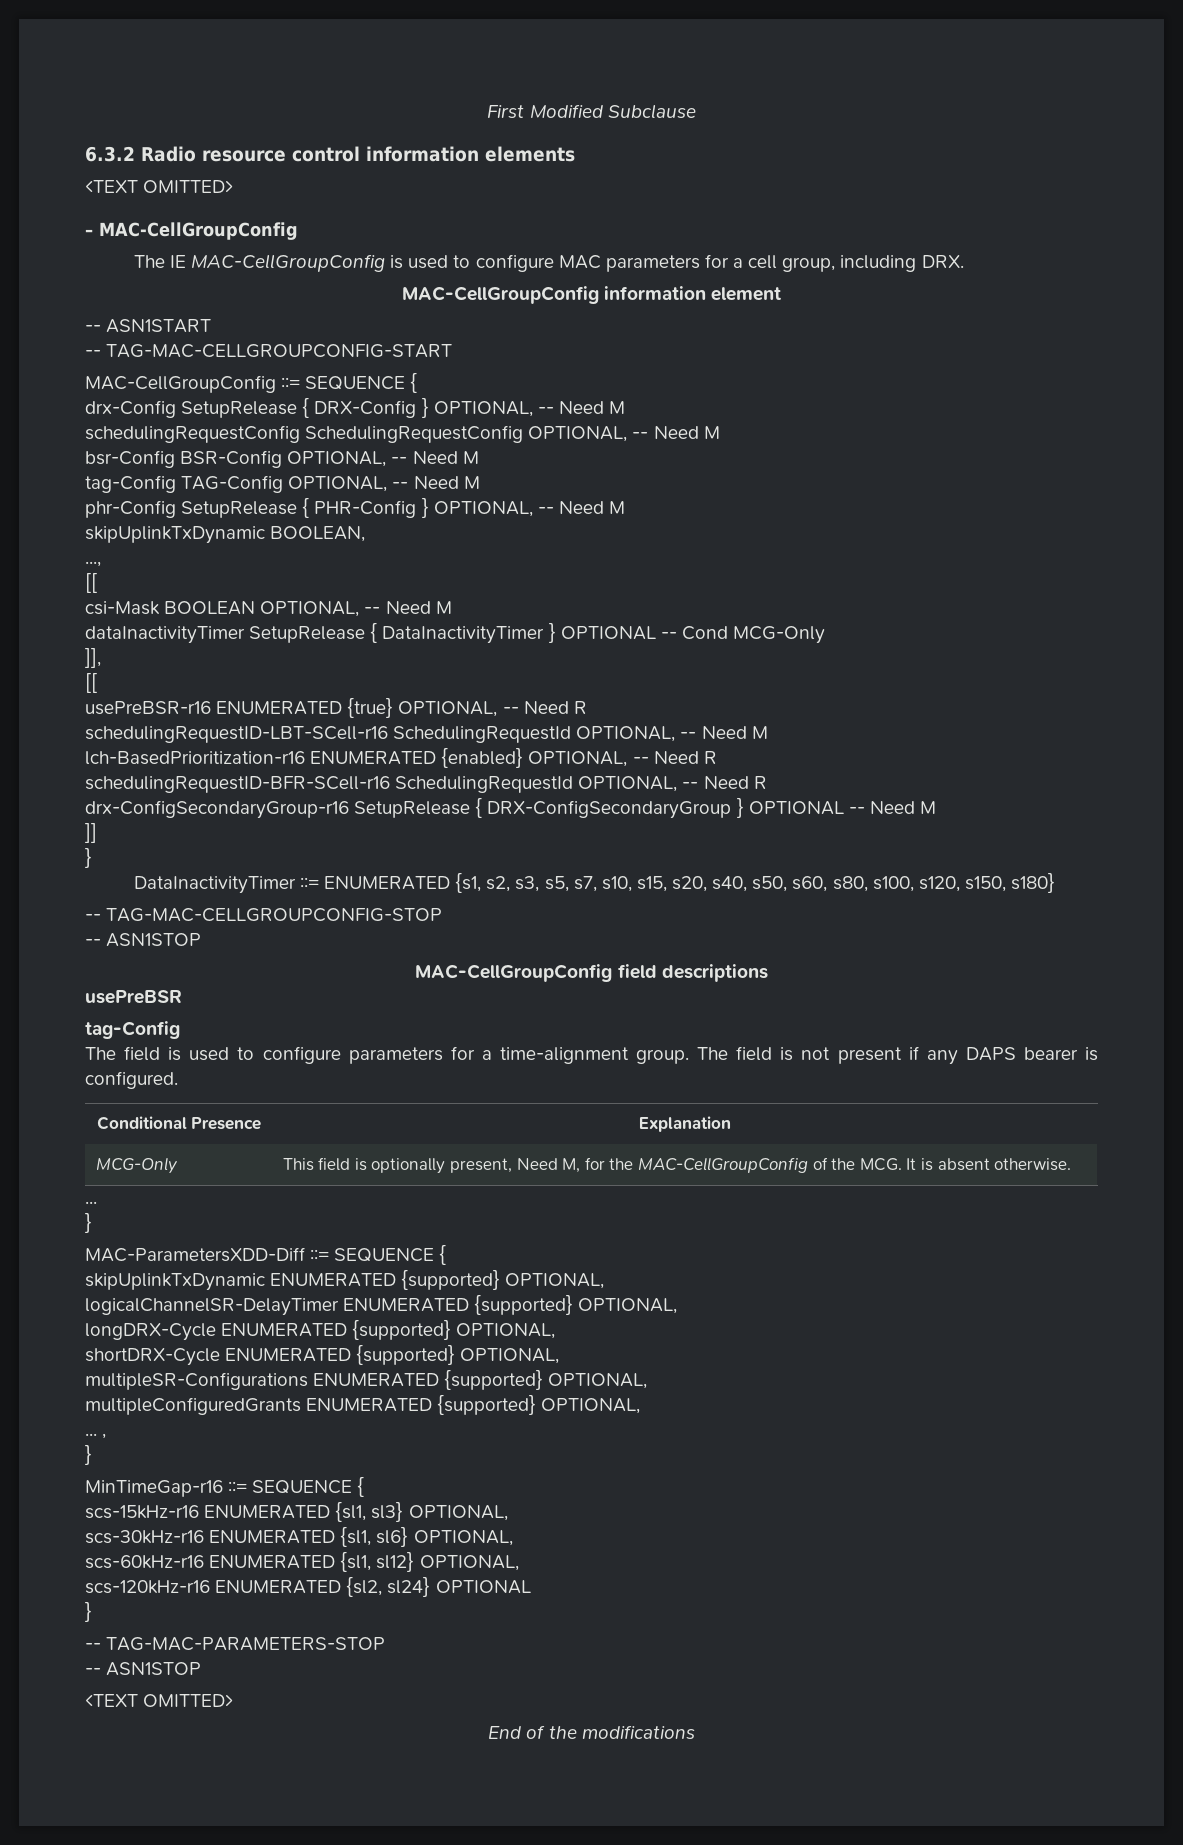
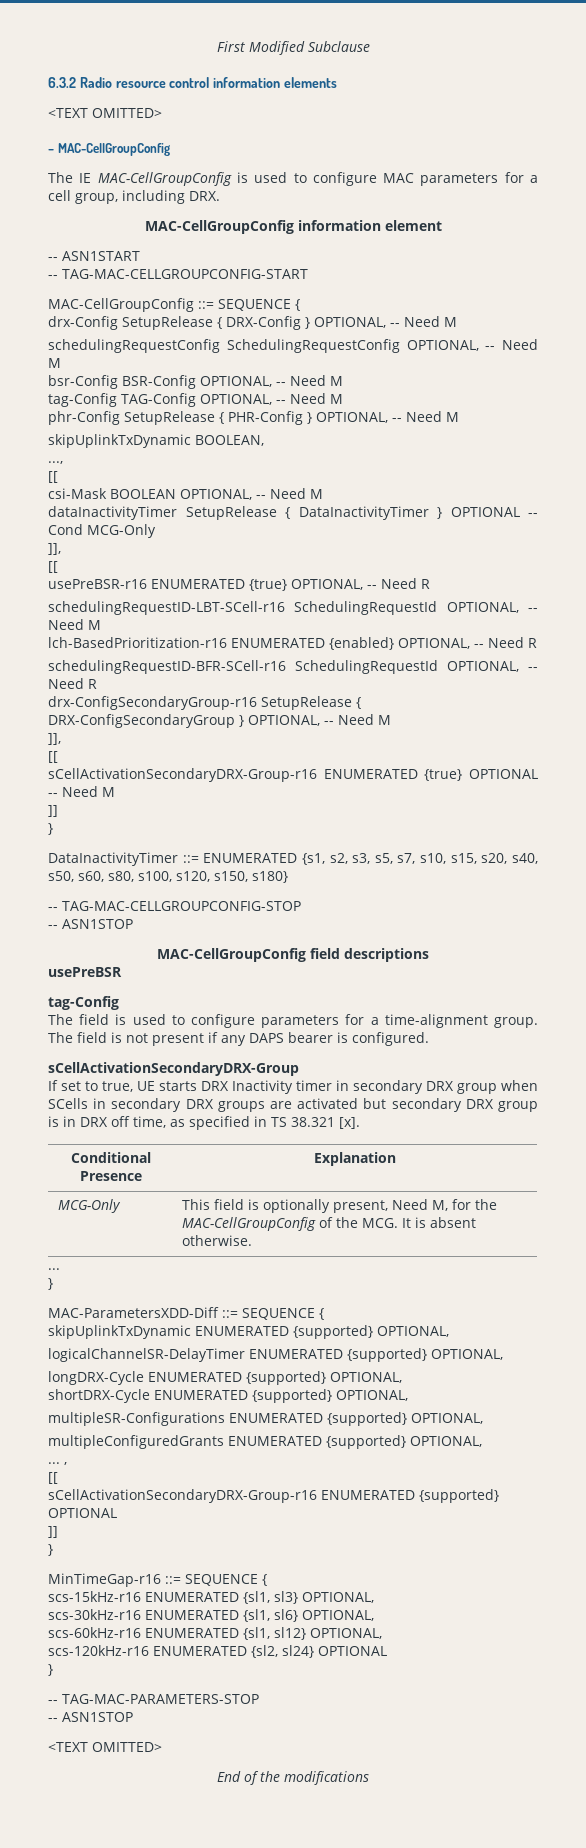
- drx-ConfigSecondaryGroup-r16 SetupRelease { DRX-ConfigSecondaryGroup } OPTIONAL -- Need M
+ drx-ConfigSecondaryGroup-r16 SetupRelease { DRX-ConfigSecondaryGroup } OPTIONAL, -- Need M
+ ]],
+ [[
+ sCellActivationSecondaryDRX-Group-r16 ENUMERATED {true} OPTIONAL -- Need M
+ sCellActivationSecondaryDRX-Group
+ If set to true, UE starts DRX Inactivity timer in secondary DRX group when SCells in secondary DRX groups are activated but secondary DRX group is in DRX off time, as specified in TS 38.321 [x].
  ... ,
+ [[
+ sCellActivationSecondaryDRX-Group-r16 ENUMERATED {supported} OPTIONAL
+ ]]

